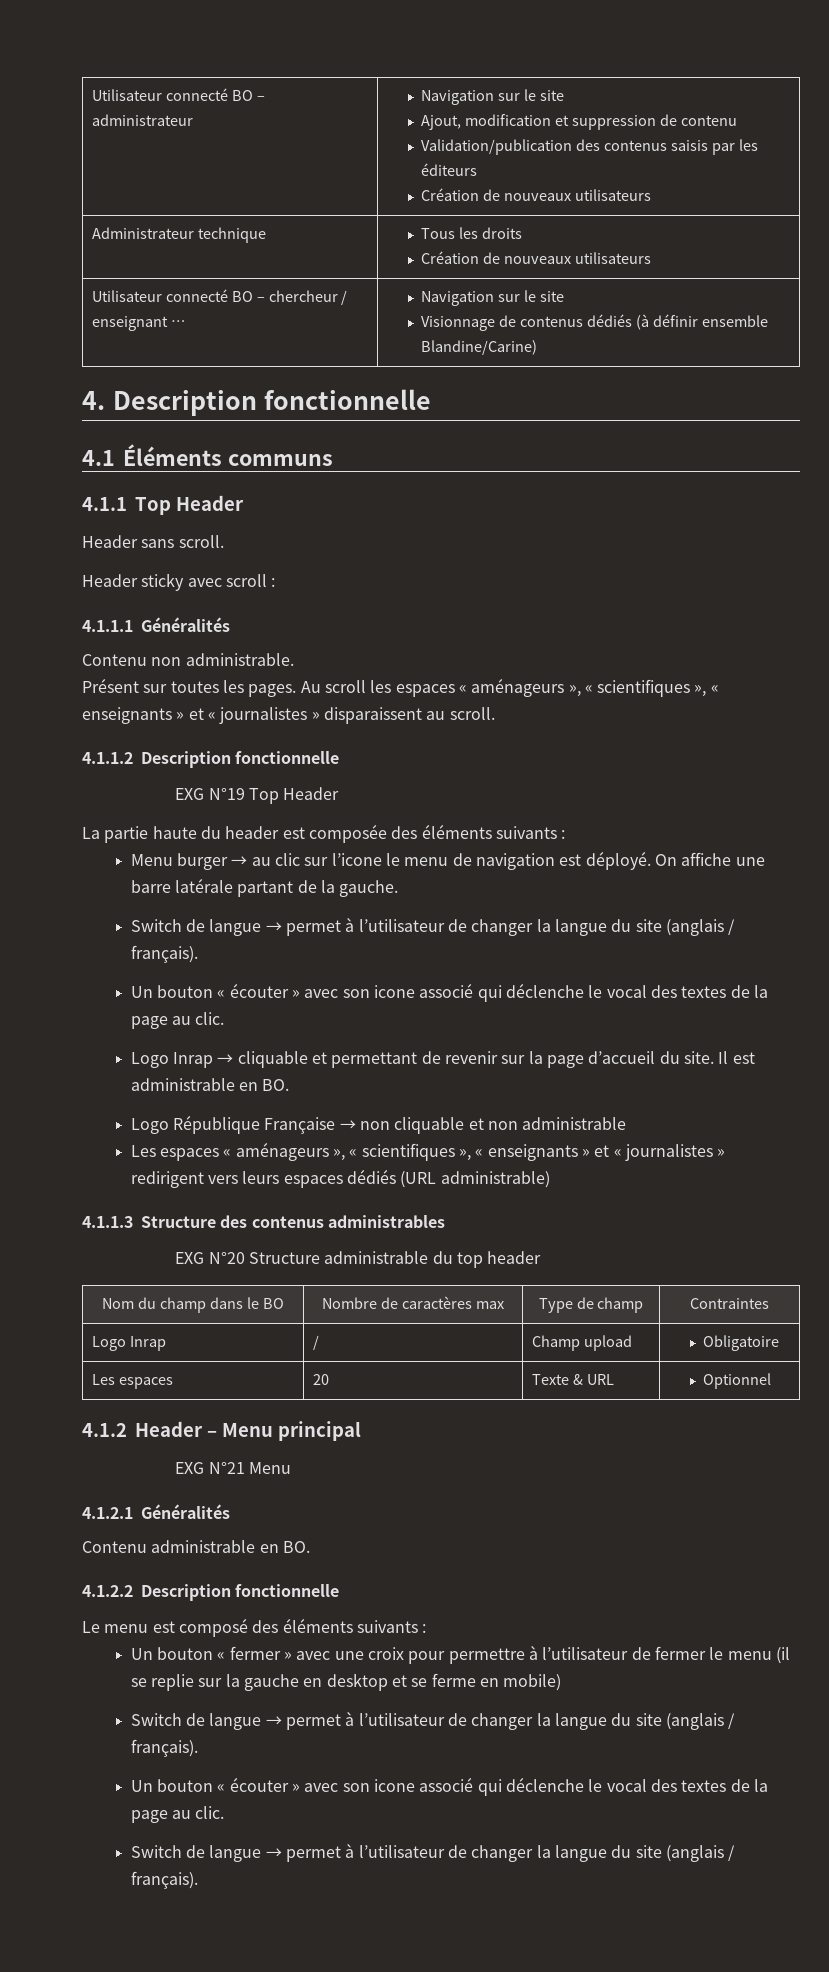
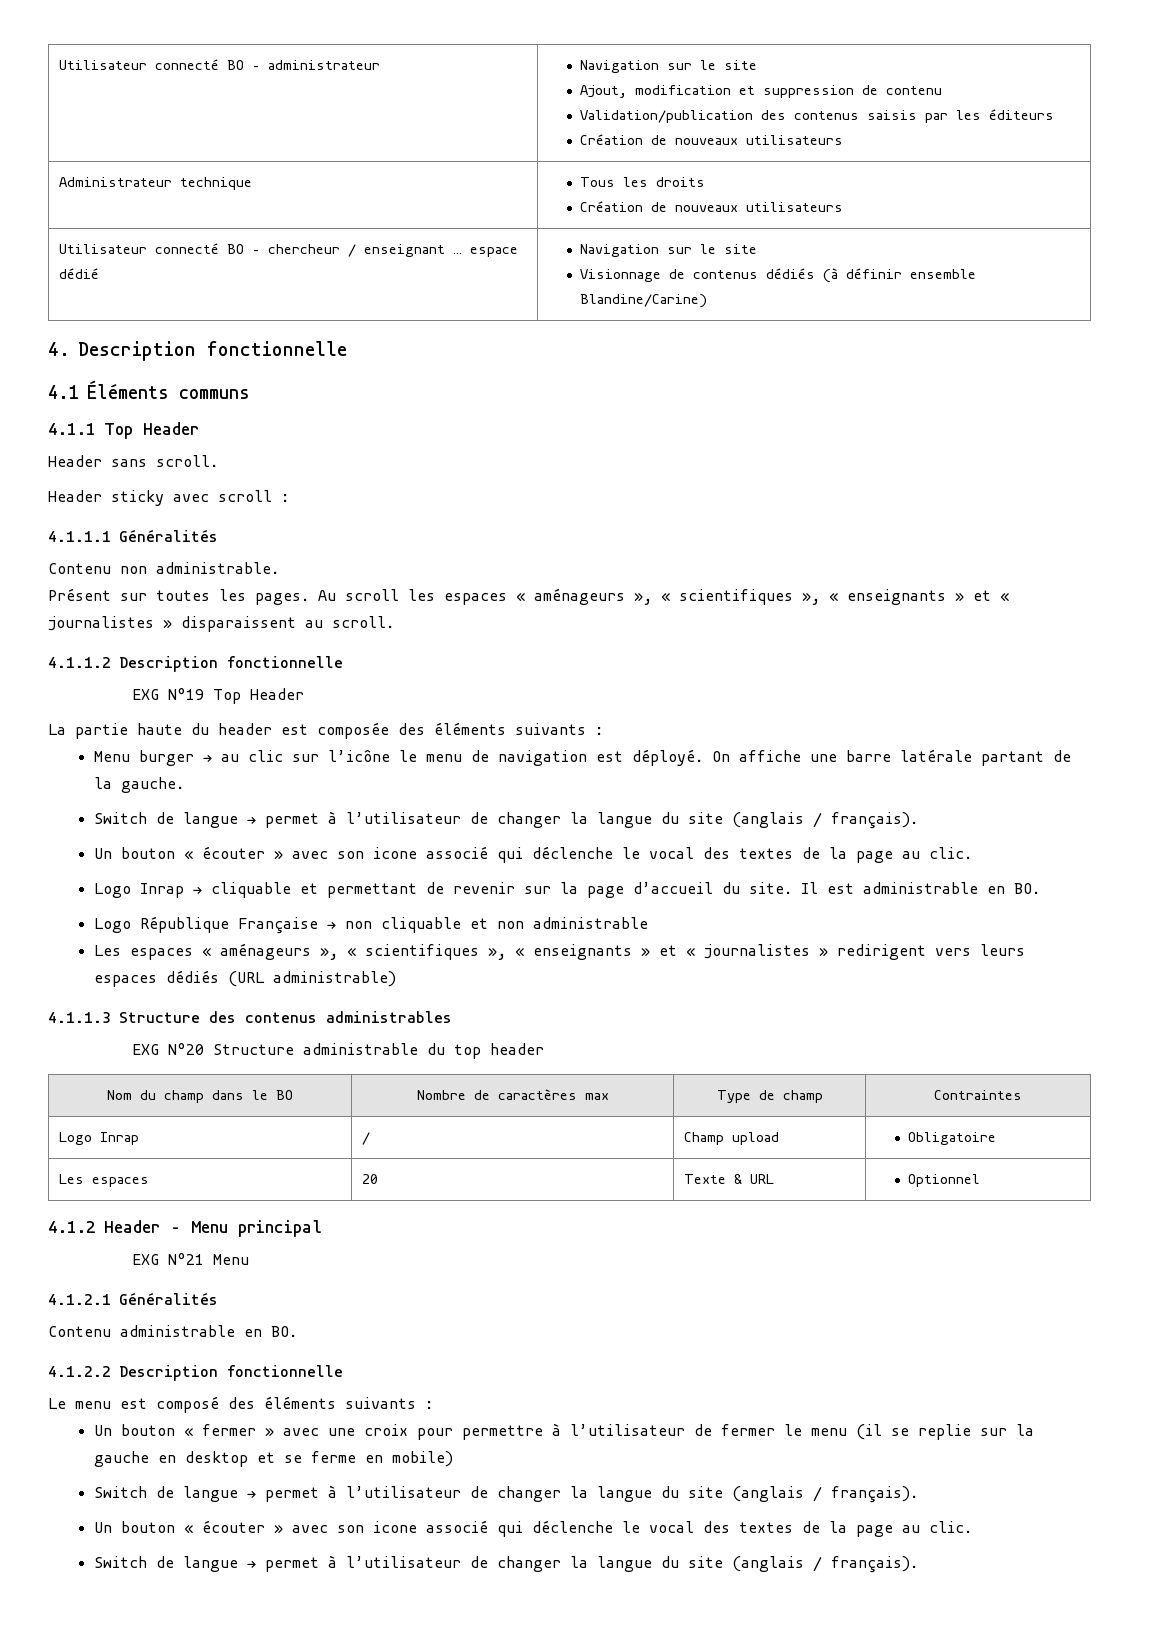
- Utilisateur connecté BO – chercheur / enseignant … | Navigation sur le site
+ Utilisateur connecté BO – chercheur / enseignant … espace dédié | Navigation sur le site
- Menu burger → au clic sur l’icone le menu de navigation est déployé.
+ Menu burger → au clic sur l’icône le menu de navigation est déployé.

